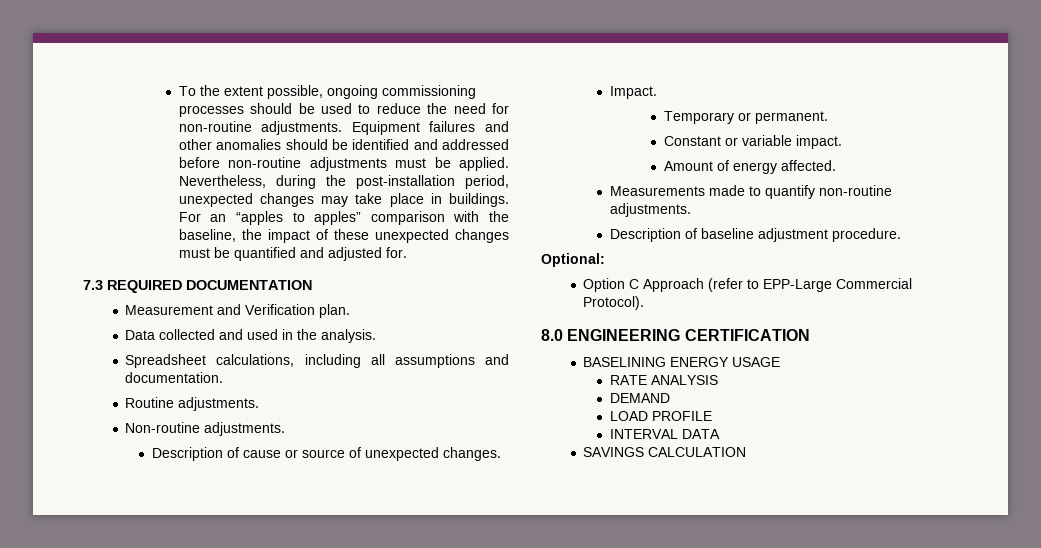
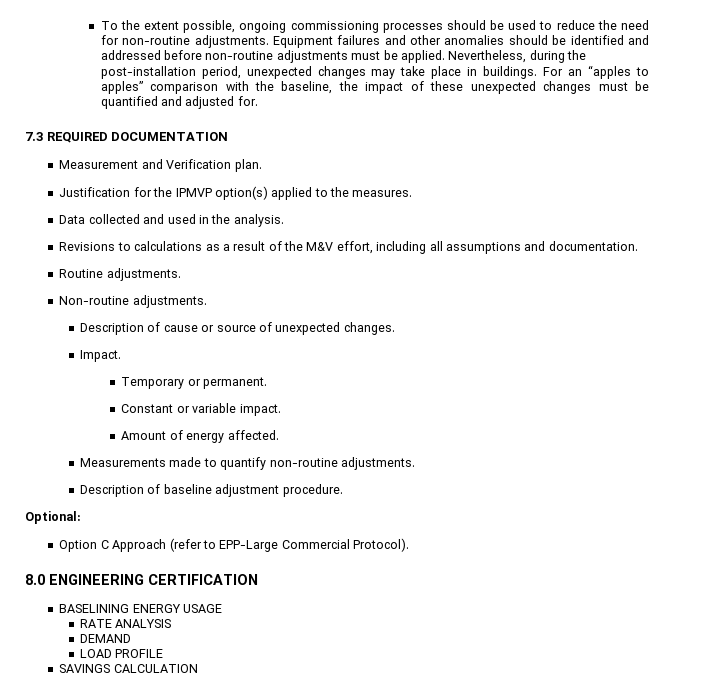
+ Justification for the IPMVP option(s) applied to the measures.
- Spreadsheet calculations, including all assumptions and documentation.
+ Revisions to calculations as a result of the M&V effort, including all assumptions and documentation.
- INTERVAL DATA

